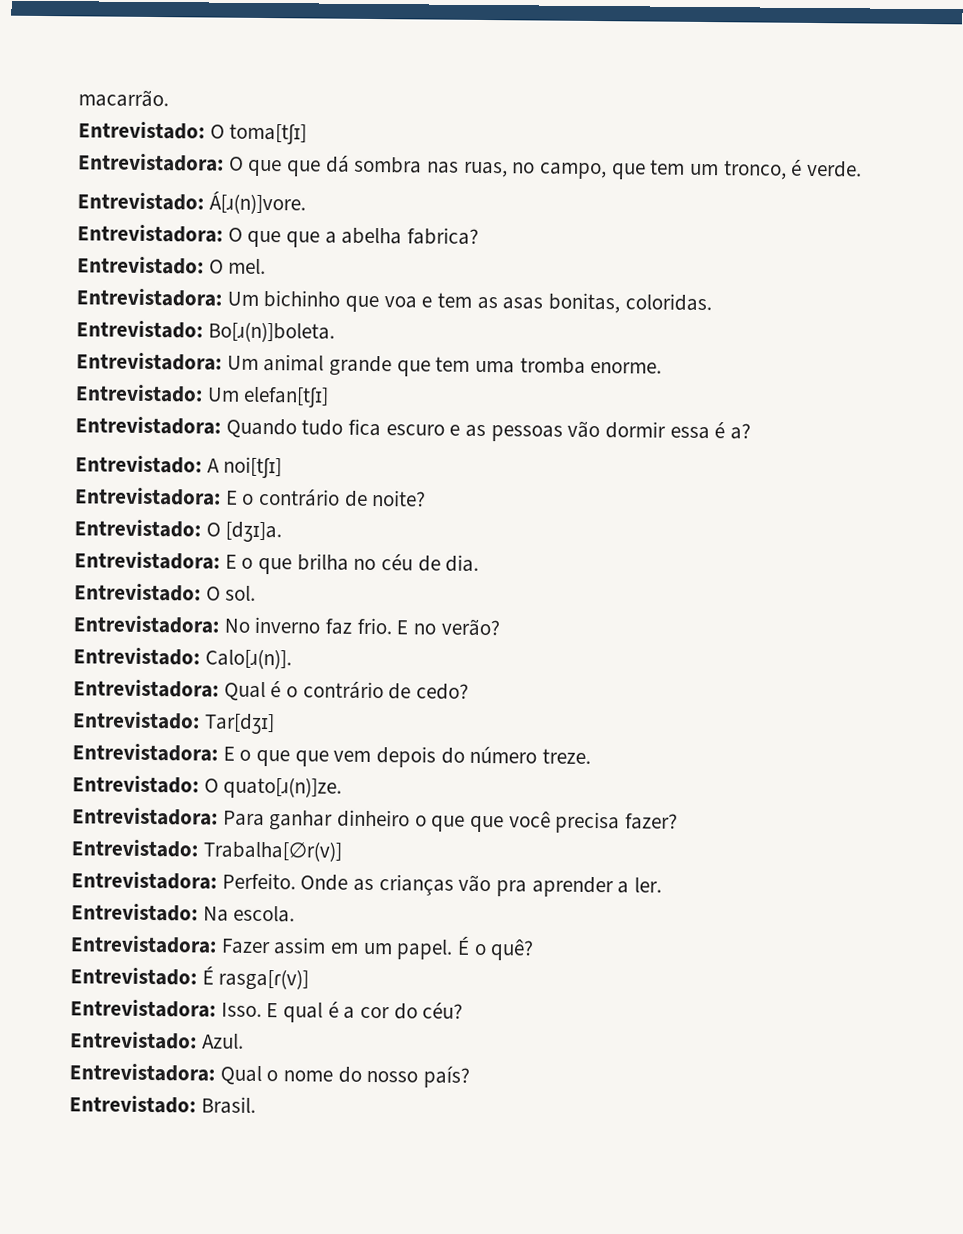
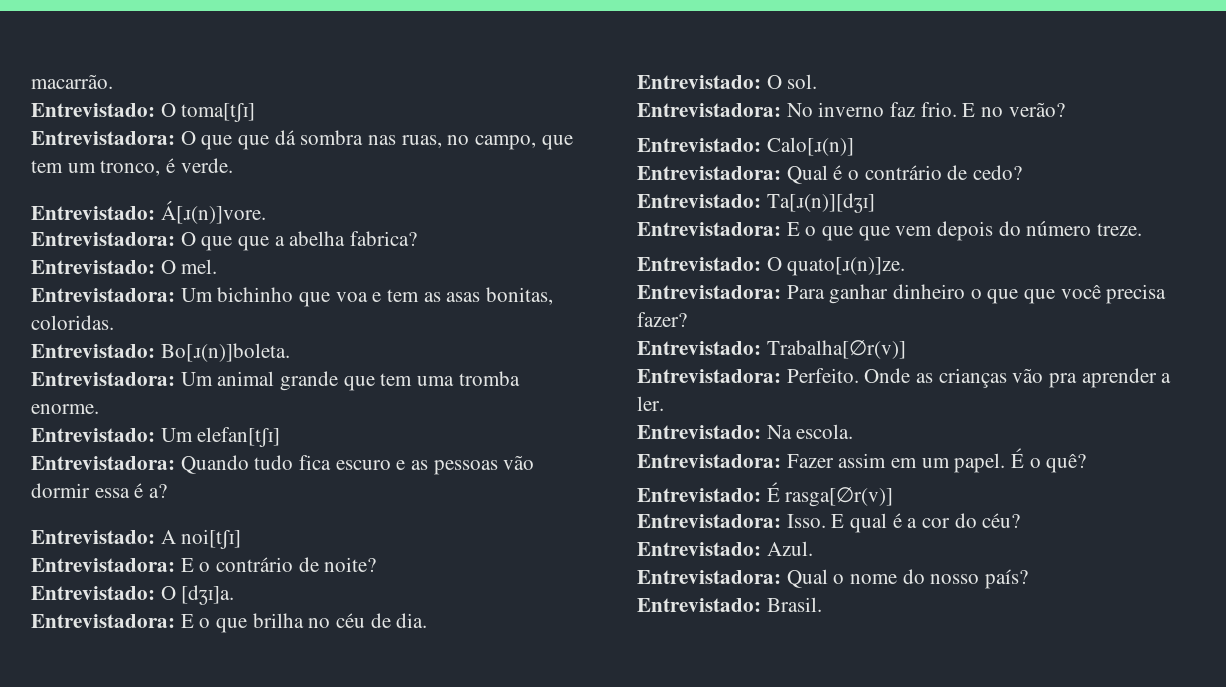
- Entrevistado: Calo[ɹ(n)].
+ Entrevistado: Calo[ɹ(n)]
- Entrevistado: Tar[dʒɪ]
+ Entrevistado: Ta[ɹ(n)][dʒɪ]
- Entrevistado: É rasga[ɾ(v)]
+ Entrevistado: É rasga[∅r(v)]

